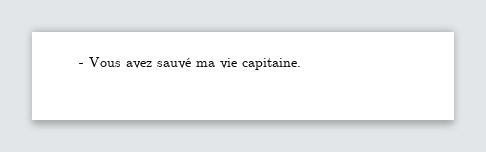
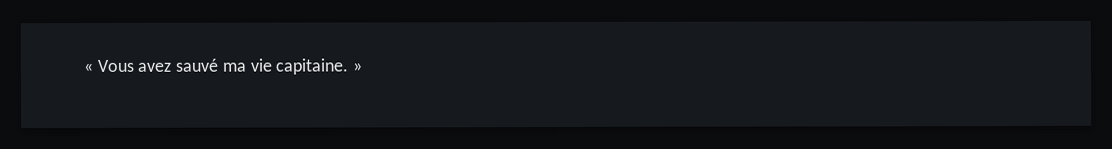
- - Vous avez sauvé ma vie capitaine.
+ « Vous avez sauvé ma vie capitaine. »

